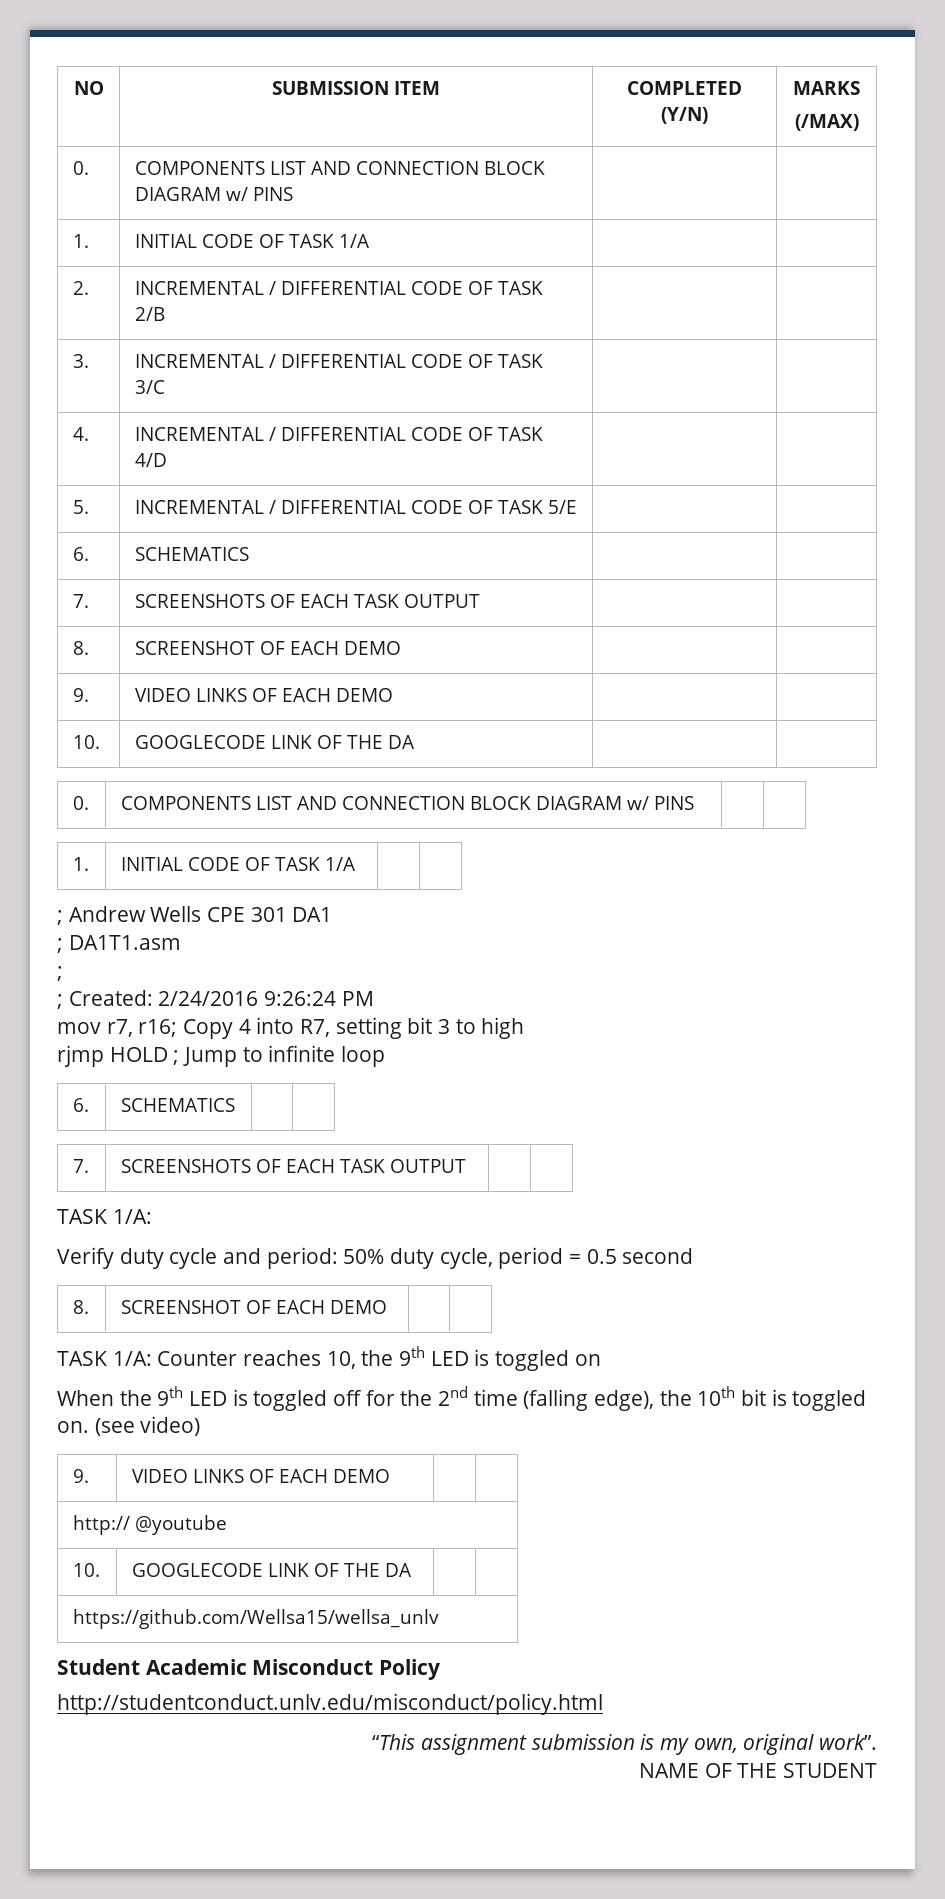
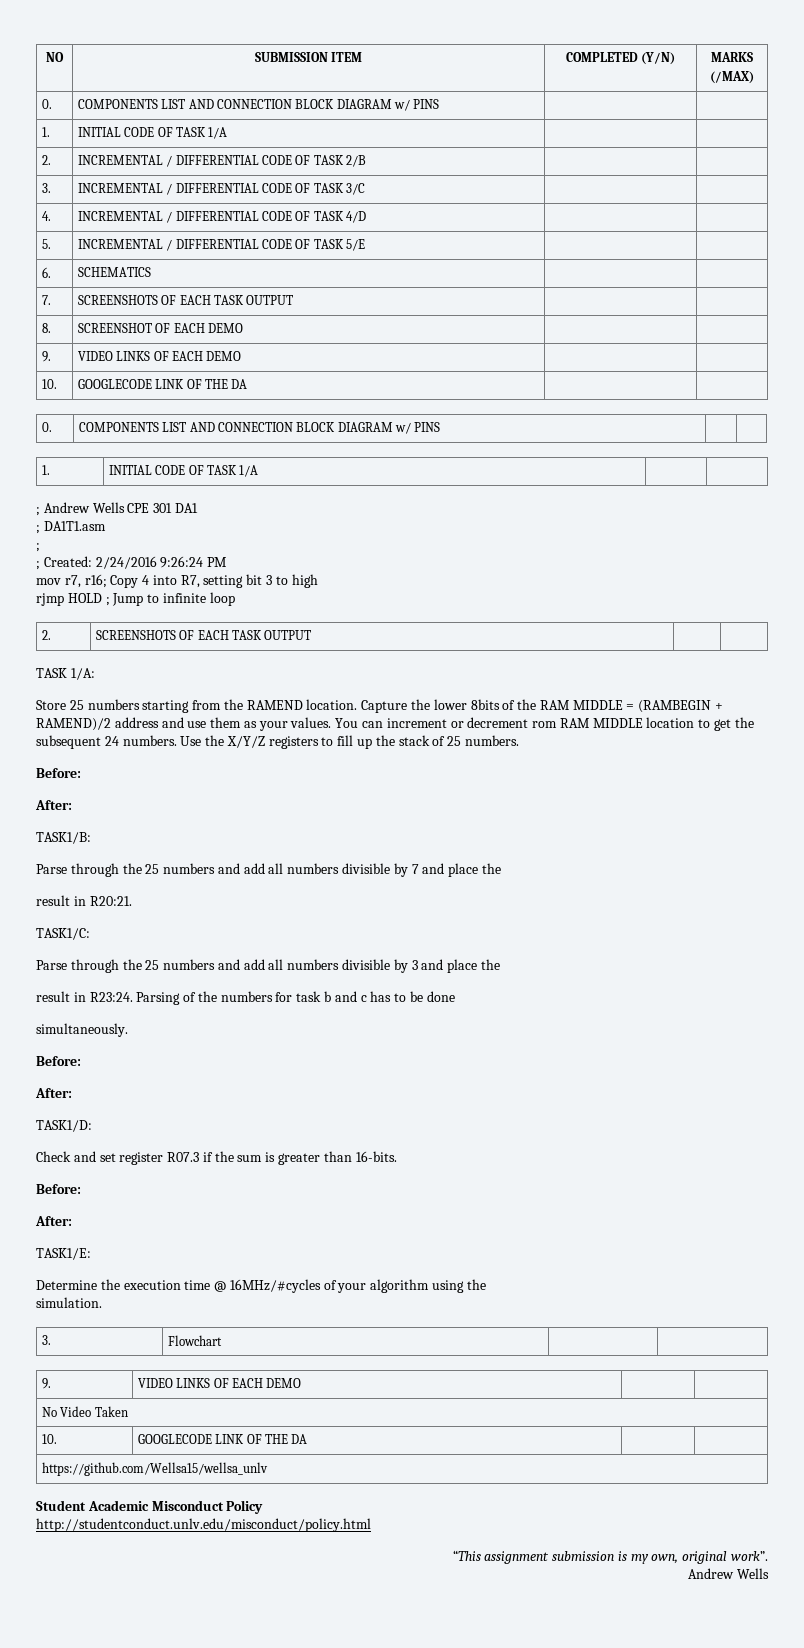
  rjmp HOLD ; Jump to infinite loop
- 6. | SCHEMATICS | |
- 7. | SCREENSHOTS OF EACH TASK OUTPUT | |
+ 2. | SCREENSHOTS OF EACH TASK OUTPUT | |
- Verify duty cycle and period: 50% duty cycle, period = 0.5 second
- 8. | SCREENSHOT OF EACH DEMO | |
- TASK 1/A: Counter reaches 10, the 9th LED is toggled on
- When the 9th LED is toggled off for the 2nd time (falling edge), the 10th bit is toggled on. (see video)
+ Store 25 numbers starting from the RAMEND location. Capture the lower 8bits of the RAM MIDDLE = (RAMBEGIN + RAMEND)/2 address and use them as your values. You can increment or decrement rom RAM MIDDLE location to get the subsequent 24 numbers. Use the X/Y/Z registers to fill up the stack of 25 numbers.
+ Before:
+ After:
+ TASK1/B:
+ Parse through the 25 numbers and add all numbers divisible by 7 and place the
+ result in R20:21.
+ TASK1/C:
+ Parse through the 25 numbers and add all numbers divisible by 3 and place the
+ result in R23:24. Parsing of the numbers for task b and c has to be done
+ simultaneously.
+ Before:
+ After:
+ TASK1/D:
+ Check and set register R07.3 if the sum is greater than 16-bits.
+ Before:
+ After:
+ TASK1/E:
+ Determine the execution time @ 16MHz/#cycles of your algorithm using the
+ simulation.
+ 3. | Flowchart | |
  9. | VIDEO LINKS OF EACH DEMO | |
- http:// @youtube
+ No Video Taken
  “This assignment submission is my own, original work”.
- NAME OF THE STUDENT
+ Andrew Wells

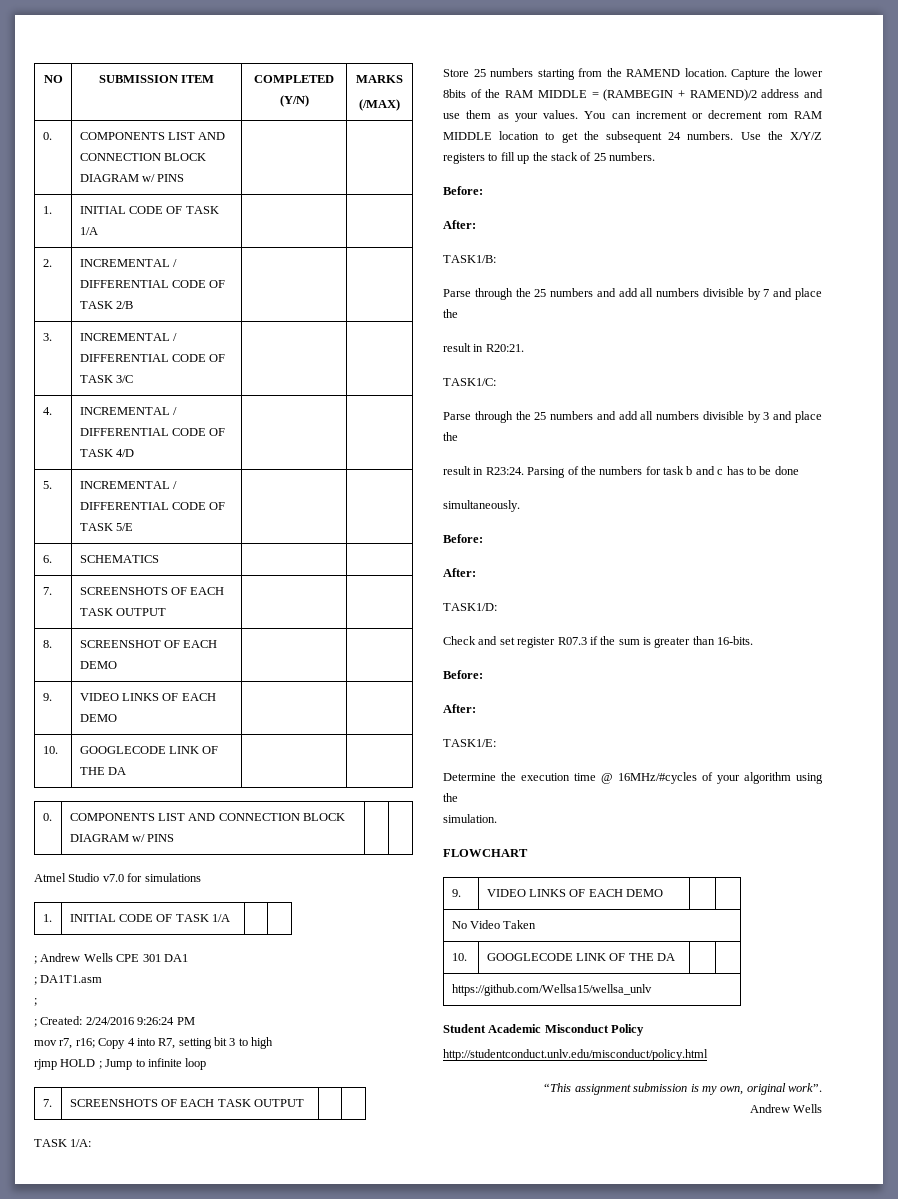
+ Atmel Studio v7.0 for simulations
  rjmp HOLD ; Jump to infinite loop
- 2. | SCREENSHOTS OF EACH TASK OUTPUT | |
+ 7. | SCREENSHOTS OF EACH TASK OUTPUT | |
- 3. | Flowchart | |
+ FLOWCHART

